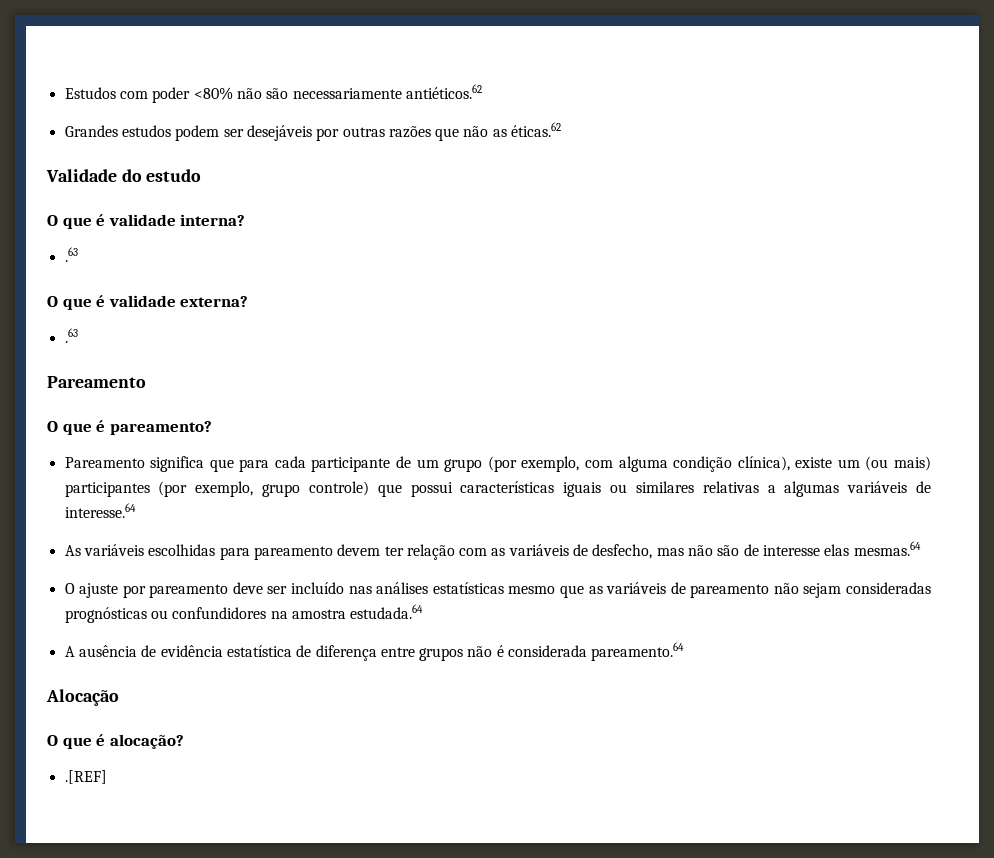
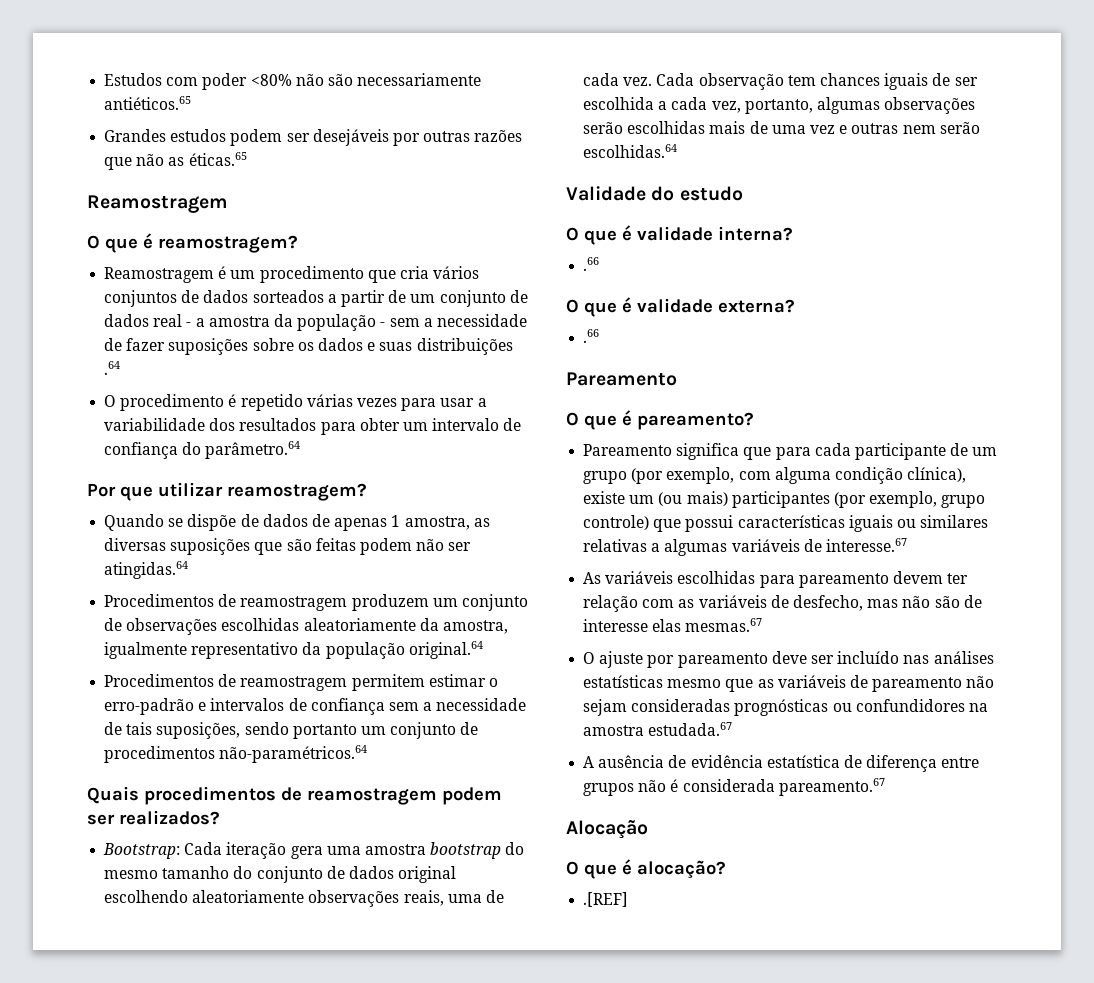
- Estudos com poder <80% não são necessariamente antiéticos.62
+ Estudos com poder <80% não são necessariamente antiéticos.65
- Grandes estudos podem ser desejáveis por outras razões que não as éticas.62
+ Grandes estudos podem ser desejáveis por outras razões que não as éticas.65
+ Reamostragem
+ O que é reamostragem?
+ Reamostragem é um procedimento que cria vários conjuntos de dados sorteados a partir de um conjunto de dados real - a amostra da população - sem a necessidade de fazer suposições sobre os dados e suas distribuições .64
+ O procedimento é repetido várias vezes para usar a variabilidade dos resultados para obter um intervalo de confiança do parâmetro.64
+ Por que utilizar reamostragem?
+ Quando se dispõe de dados de apenas 1 amostra, as diversas suposições que são feitas podem não ser atingidas.64
+ Procedimentos de reamostragem produzem um conjunto de observações escolhidas aleatoriamente da amostra, igualmente representativo da população original.64
+ Procedimentos de reamostragem permitem estimar o erro-padrão e intervalos de confiança sem a necessidade de tais suposições, sendo portanto um conjunto de procedimentos não-paramétricos.64
+ Quais procedimentos de reamostragem podem ser realizados?
+ Bootstrap: Cada iteração gera uma amostra bootstrap do mesmo tamanho do conjunto de dados original escolhendo aleatoriamente observações reais, uma de cada vez. Cada observação tem chances iguais de ser escolhida a cada vez, portanto, algumas observações serão escolhidas mais de uma vez e outras nem serão escolhidas.64
  O que é validade interna?
- .63
+ .66
  O que é validade externa?
- .63
+ .66
- Pareamento significa que para cada participante de um grupo (por exemplo, com alguma condição clínica), existe um (ou mais) participantes (por exemplo, grupo controle) que possui características iguais ou similares relativas a algumas variáveis de interesse.64
+ Pareamento significa que para cada participante de um grupo (por exemplo, com alguma condição clínica), existe um (ou mais) participantes (por exemplo, grupo controle) que possui características iguais ou similares relativas a algumas variáveis de interesse.67
- As variáveis escolhidas para pareamento devem ter relação com as variáveis de desfecho, mas não são de interesse elas mesmas.64
+ As variáveis escolhidas para pareamento devem ter relação com as variáveis de desfecho, mas não são de interesse elas mesmas.67
- O ajuste por pareamento deve ser incluído nas análises estatísticas mesmo que as variáveis de pareamento não sejam consideradas prognósticas ou confundidores na amostra estudada.64
+ O ajuste por pareamento deve ser incluído nas análises estatísticas mesmo que as variáveis de pareamento não sejam consideradas prognósticas ou confundidores na amostra estudada.67
- A ausência de evidência estatística de diferença entre grupos não é considerada pareamento.64
+ A ausência de evidência estatística de diferença entre grupos não é considerada pareamento.67

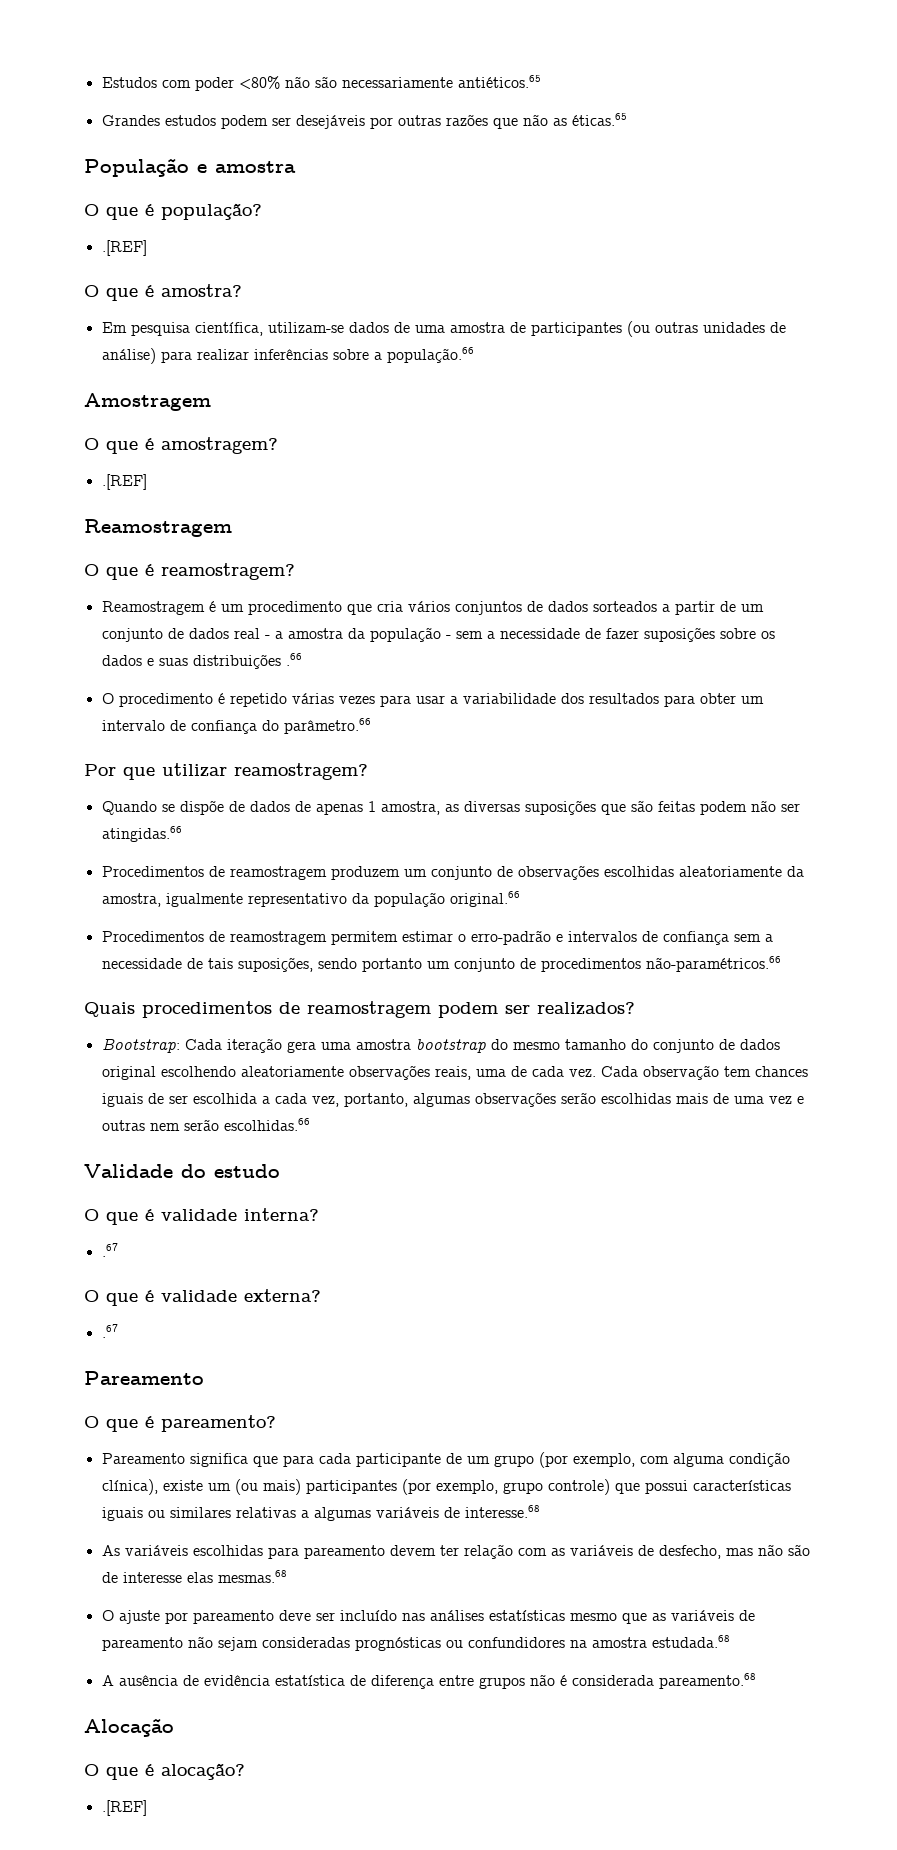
+ População e amostra
+ O que é população?
+ .[REF]
+ O que é amostra?
+ Em pesquisa científica, utilizam-se dados de uma amostra de participantes (ou outras unidades de análise) para realizar inferências sobre a população.66
+ Amostragem
+ O que é amostragem?
+ .[REF]
- Reamostragem é um procedimento que cria vários conjuntos de dados sorteados a partir de um conjunto de dados real - a amostra da população - sem a necessidade de fazer suposições sobre os dados e suas distribuições .64
+ Reamostragem é um procedimento que cria vários conjuntos de dados sorteados a partir de um conjunto de dados real - a amostra da população - sem a necessidade de fazer suposições sobre os dados e suas distribuições .66
- O procedimento é repetido várias vezes para usar a variabilidade dos resultados para obter um intervalo de confiança do parâmetro.64
+ O procedimento é repetido várias vezes para usar a variabilidade dos resultados para obter um intervalo de confiança do parâmetro.66
- Quando se dispõe de dados de apenas 1 amostra, as diversas suposições que são feitas podem não ser atingidas.64
+ Quando se dispõe de dados de apenas 1 amostra, as diversas suposições que são feitas podem não ser atingidas.66
- Procedimentos de reamostragem produzem um conjunto de observações escolhidas aleatoriamente da amostra, igualmente representativo da população original.64
+ Procedimentos de reamostragem produzem um conjunto de observações escolhidas aleatoriamente da amostra, igualmente representativo da população original.66
- Procedimentos de reamostragem permitem estimar o erro-padrão e intervalos de confiança sem a necessidade de tais suposições, sendo portanto um conjunto de procedimentos não-paramétricos.64
+ Procedimentos de reamostragem permitem estimar o erro-padrão e intervalos de confiança sem a necessidade de tais suposições, sendo portanto um conjunto de procedimentos não-paramétricos.66
- Cada observação tem chances iguais de ser escolhida a cada vez, portanto, algumas observações serão escolhidas mais de uma vez e outras nem serão escolhidas.64
+ Cada observação tem chances iguais de ser escolhida a cada vez, portanto, algumas observações serão escolhidas mais de uma vez e outras nem serão escolhidas.66
  O que é validade interna?
- .66
+ .67
  O que é validade externa?
- .66
+ .67
- Pareamento significa que para cada participante de um grupo (por exemplo, com alguma condição clínica), existe um (ou mais) participantes (por exemplo, grupo controle) que possui características iguais ou similares relativas a algumas variáveis de interesse.67
+ Pareamento significa que para cada participante de um grupo (por exemplo, com alguma condição clínica), existe um (ou mais) participantes (por exemplo, grupo controle) que possui características iguais ou similares relativas a algumas variáveis de interesse.68
- As variáveis escolhidas para pareamento devem ter relação com as variáveis de desfecho, mas não são de interesse elas mesmas.67
+ As variáveis escolhidas para pareamento devem ter relação com as variáveis de desfecho, mas não são de interesse elas mesmas.68
- O ajuste por pareamento deve ser incluído nas análises estatísticas mesmo que as variáveis de pareamento não sejam consideradas prognósticas ou confundidores na amostra estudada.67
+ O ajuste por pareamento deve ser incluído nas análises estatísticas mesmo que as variáveis de pareamento não sejam consideradas prognósticas ou confundidores na amostra estudada.68
- A ausência de evidência estatística de diferença entre grupos não é considerada pareamento.67
+ A ausência de evidência estatística de diferença entre grupos não é considerada pareamento.68

